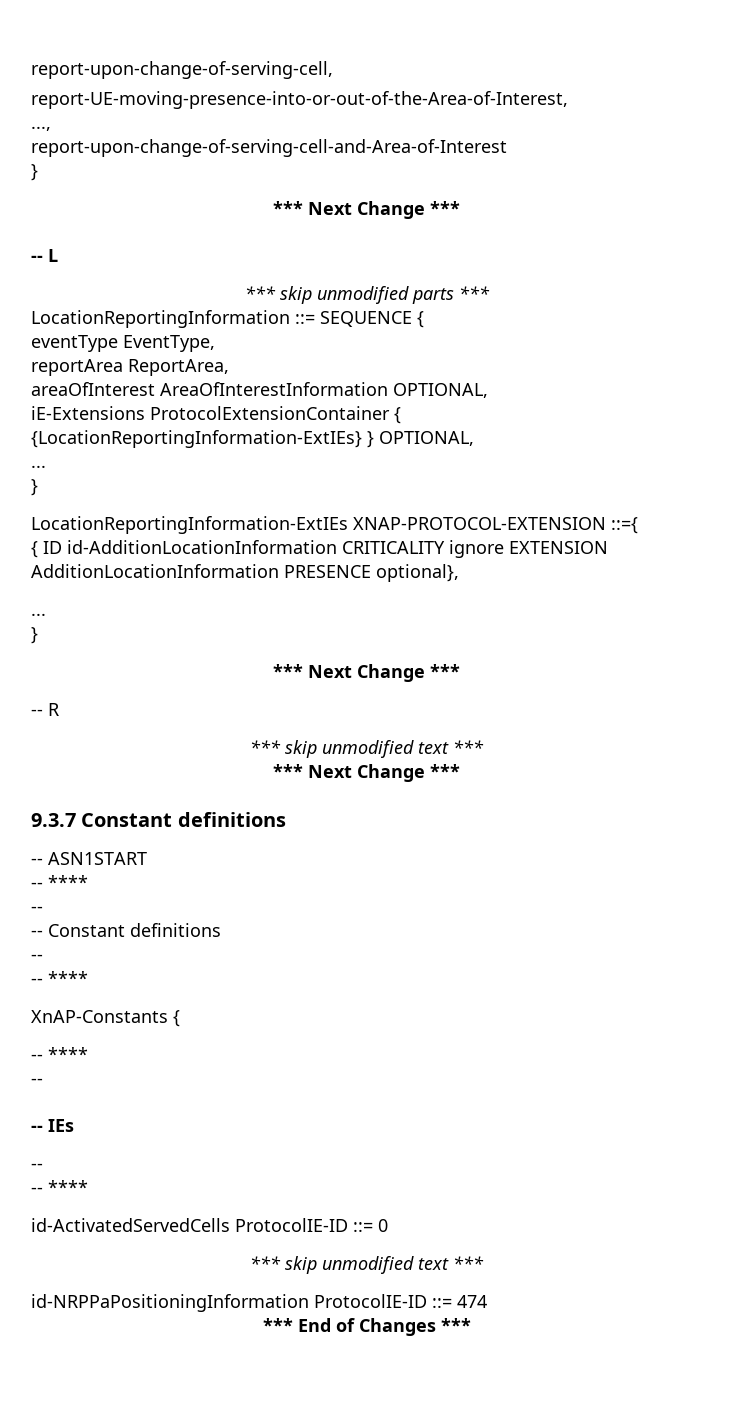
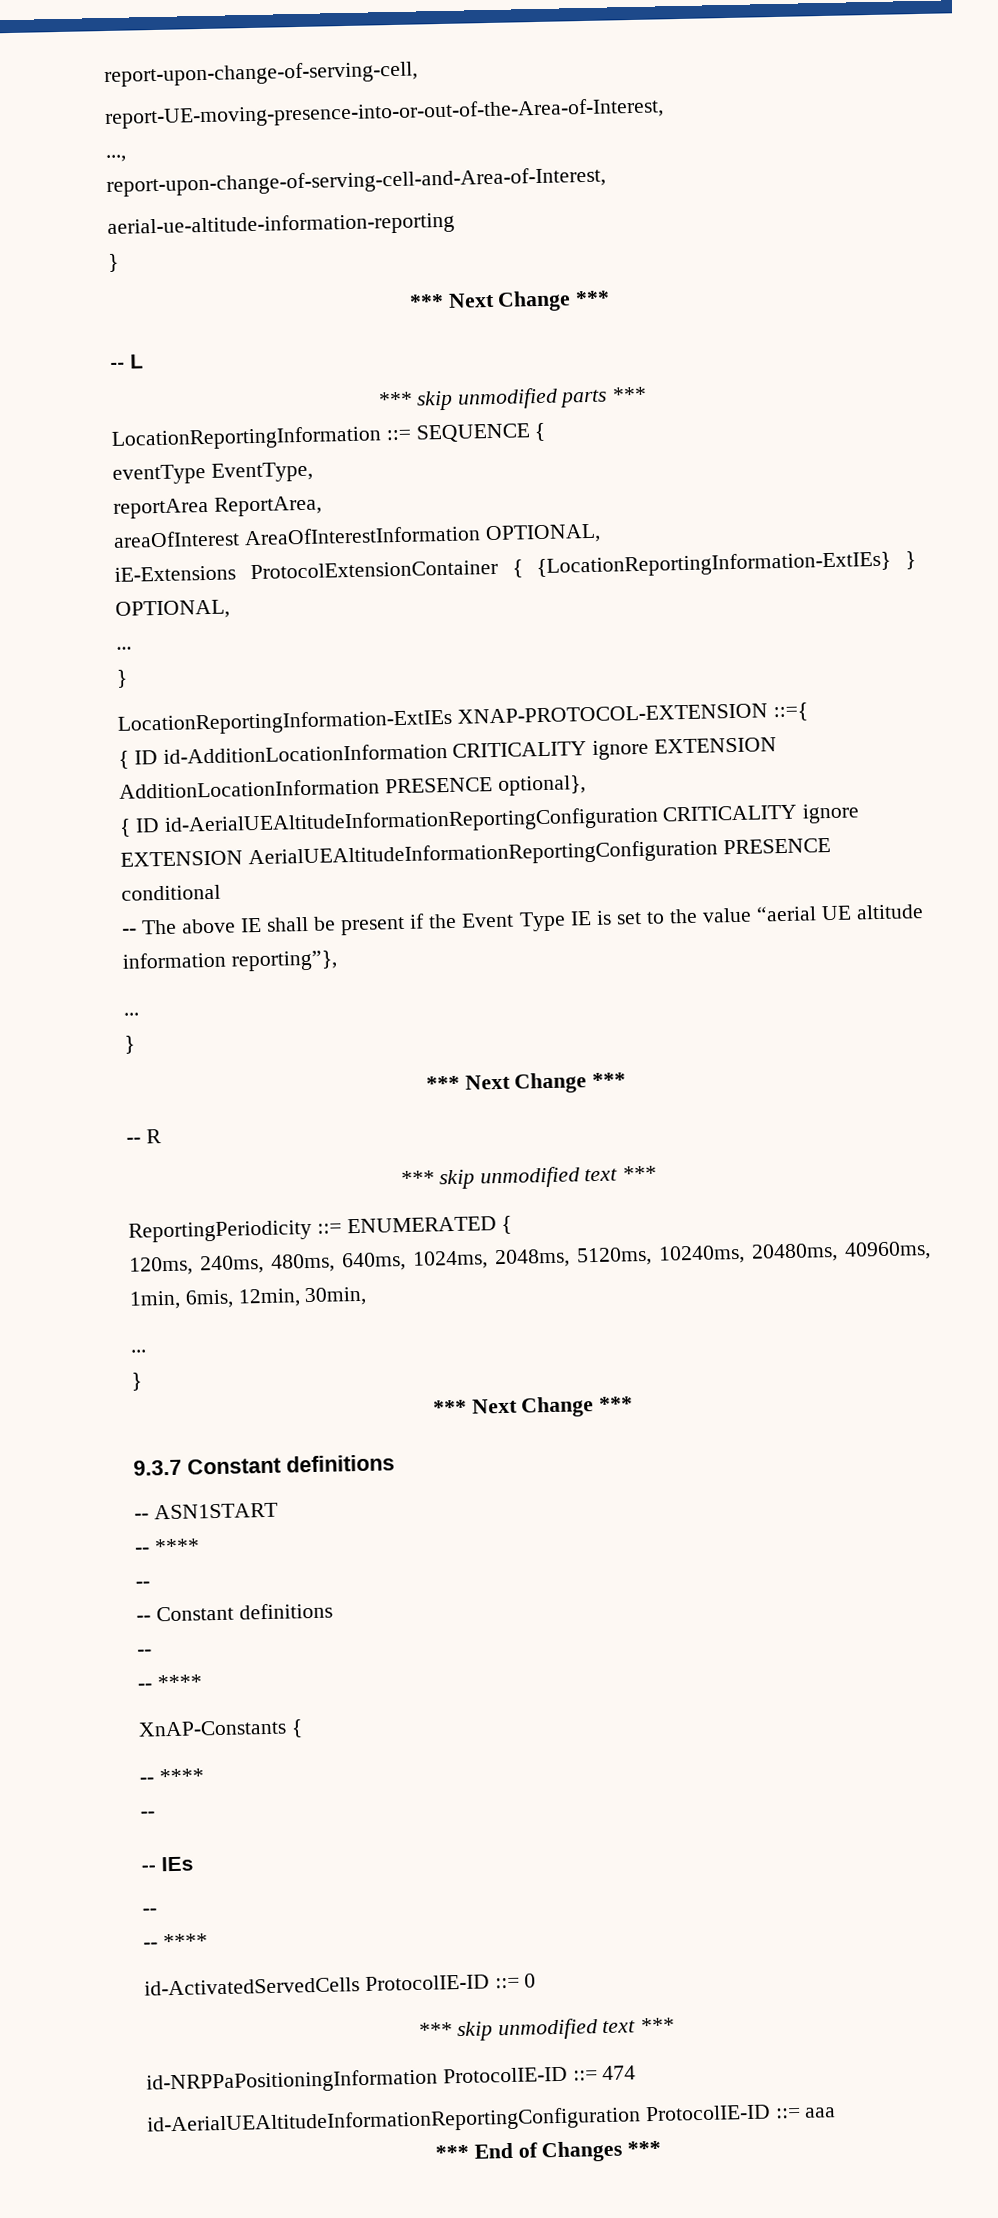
- report-upon-change-of-serving-cell-and-Area-of-Interest
+ report-upon-change-of-serving-cell-and-Area-of-Interest,
+ aerial-ue-altitude-information-reporting
+ { ID id-AerialUEAltitudeInformationReportingConfiguration CRITICALITY ignore EXTENSION AerialUEAltitudeInformationReportingConfiguration PRESENCE conditional
+ -- The above IE shall be present if the Event Type IE is set to the value “aerial UE altitude information reporting”},
+ ReportingPeriodicity ::= ENUMERATED {
+ 120ms, 240ms, 480ms, 640ms, 1024ms, 2048ms, 5120ms, 10240ms, 20480ms, 40960ms, 1min, 6mis, 12min, 30min,
+ ...
+ }
+ id-AerialUEAltitudeInformationReportingConfiguration ProtocolIE-ID ::= aaa

